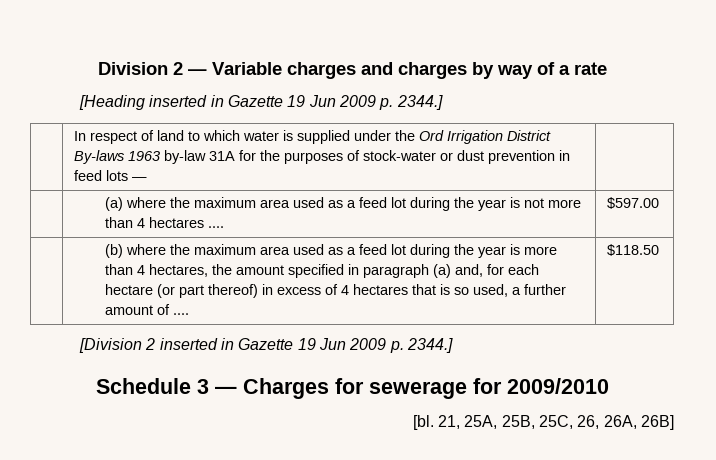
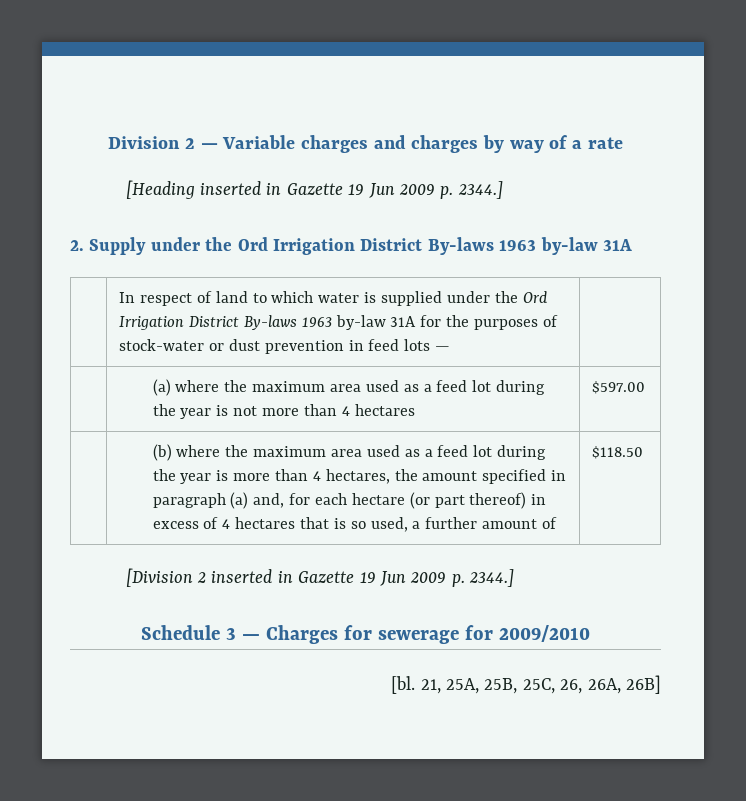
+ 2. Supply under the Ord Irrigation District By-laws 1963 by-law 31A
- | (a) where the maximum area used as a feed lot during the year is not more than 4 hectares .... | $597.00
+ | (a) where the maximum area used as a feed lot during the year is not more than 4 hectares | $597.00
- (b) where the maximum area used as a feed lot during the year is more than 4 hectares, the amount specified in paragraph (a) and, for each hectare (or part thereof) in excess of 4 hectares that is so used, a further amount of ....
+ (b) where the maximum area used as a feed lot during the year is more than 4 hectares, the amount specified in paragraph (a) and, for each hectare (or part thereof) in excess of 4 hectares that is so used, a further amount of

